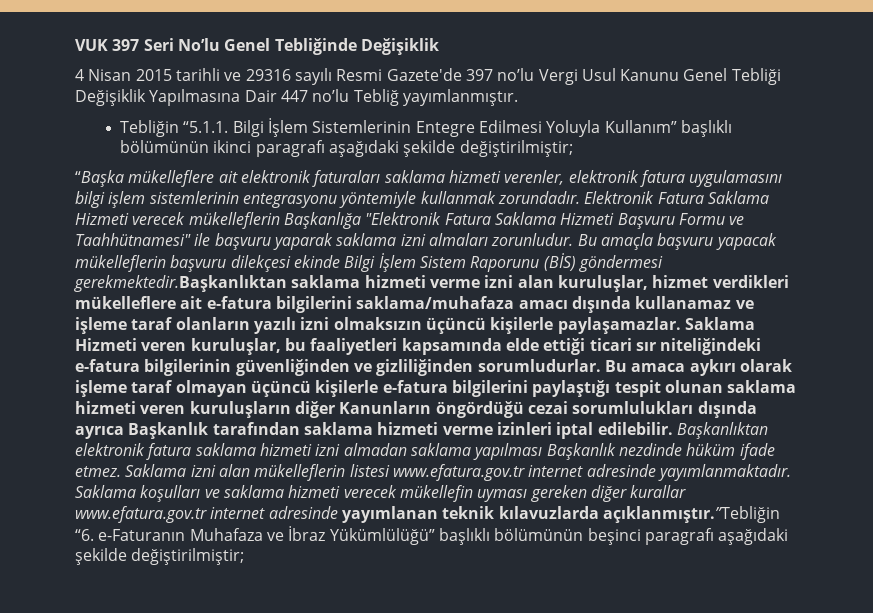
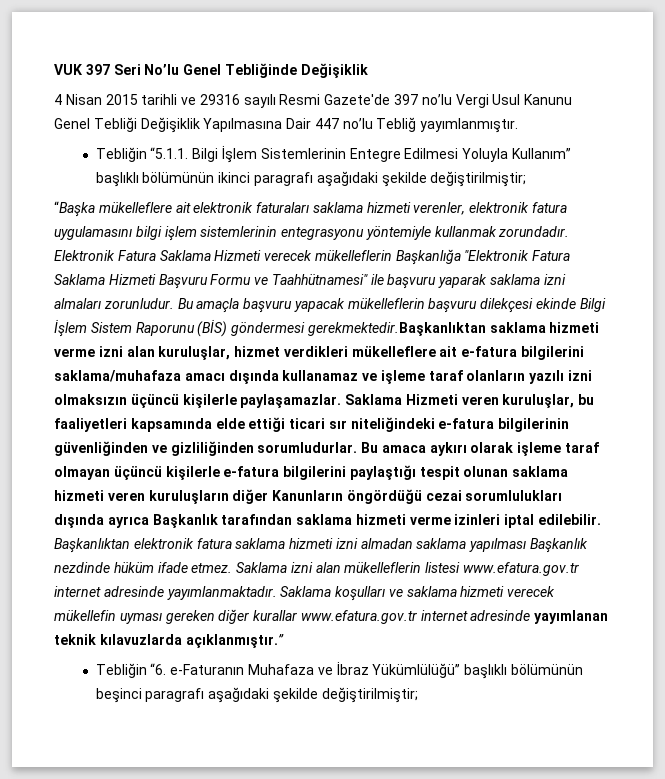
- Saklama koşulları ve saklama hizmeti verecek mükellefin uyması gereken diğer kurallar www.efatura.gov.tr internet adresinde yayımlanan teknik kılavuzlarda açıklanmıştır.”Tebliğin “6. e-Faturanın Muhafaza ve İbraz Yükümlülüğü” başlıklı bölümünün beşinci paragrafı aşağıdaki şekilde değiştirilmiştir;
+ Saklama koşulları ve saklama hizmeti verecek mükellefin uyması gereken diğer kurallar www.efatura.gov.tr internet adresinde yayımlanan teknik kılavuzlarda açıklanmıştır.”
+ Tebliğin “6. e-Faturanın Muhafaza ve İbraz Yükümlülüğü” başlıklı bölümünün beşinci paragrafı aşağıdaki şekilde değiştirilmiştir;

